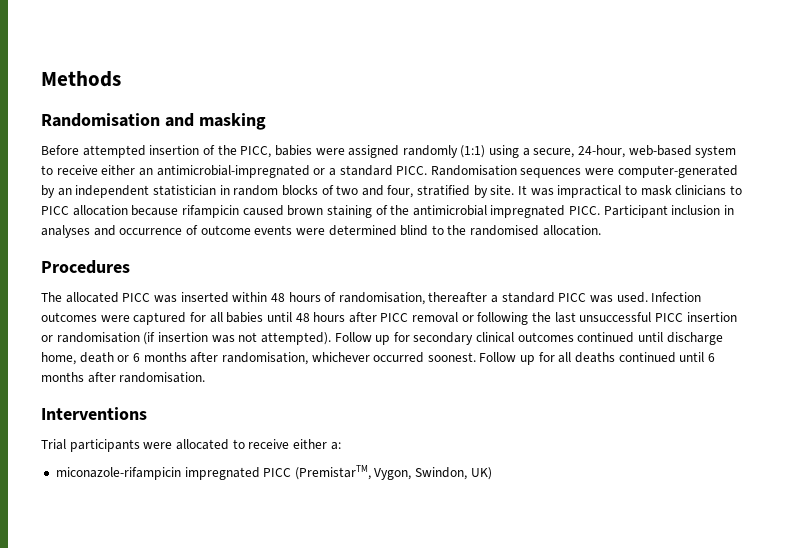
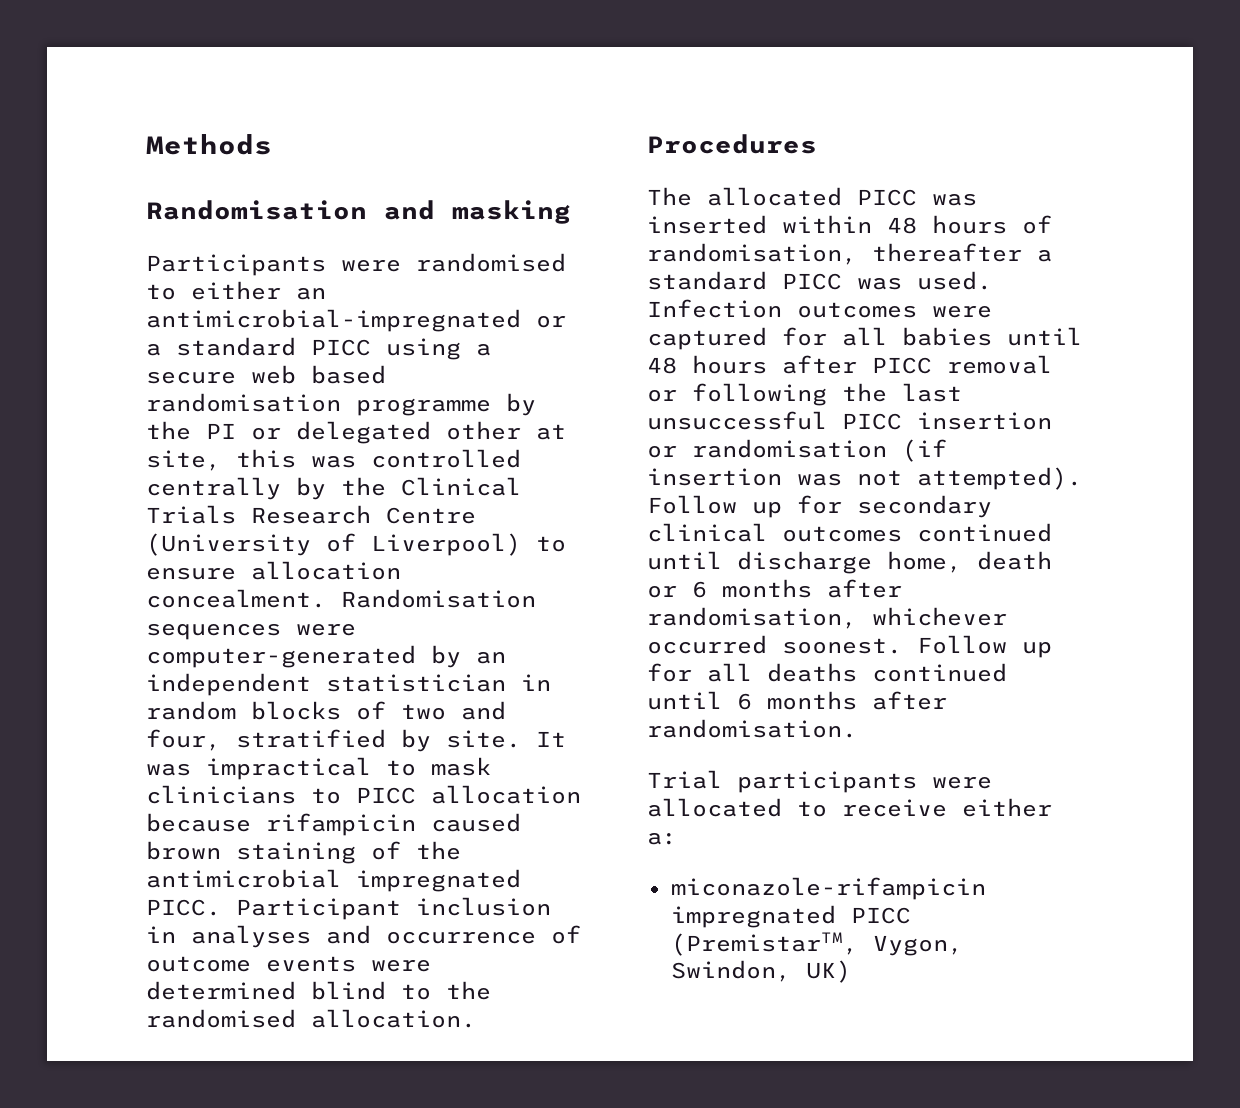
- Before attempted insertion of the PICC, babies were assigned randomly (1:1) using a secure, 24-hour, web-based system to receive either an antimicrobial-impregnated or a standard PICC.
+ Participants were randomised to either an antimicrobial-impregnated or a standard PICC using a secure web based randomisation programme by the PI or delegated other at site, this was controlled centrally by the Clinical Trials Research Centre (University of Liverpool) to ensure allocation concealment.
- Interventions

